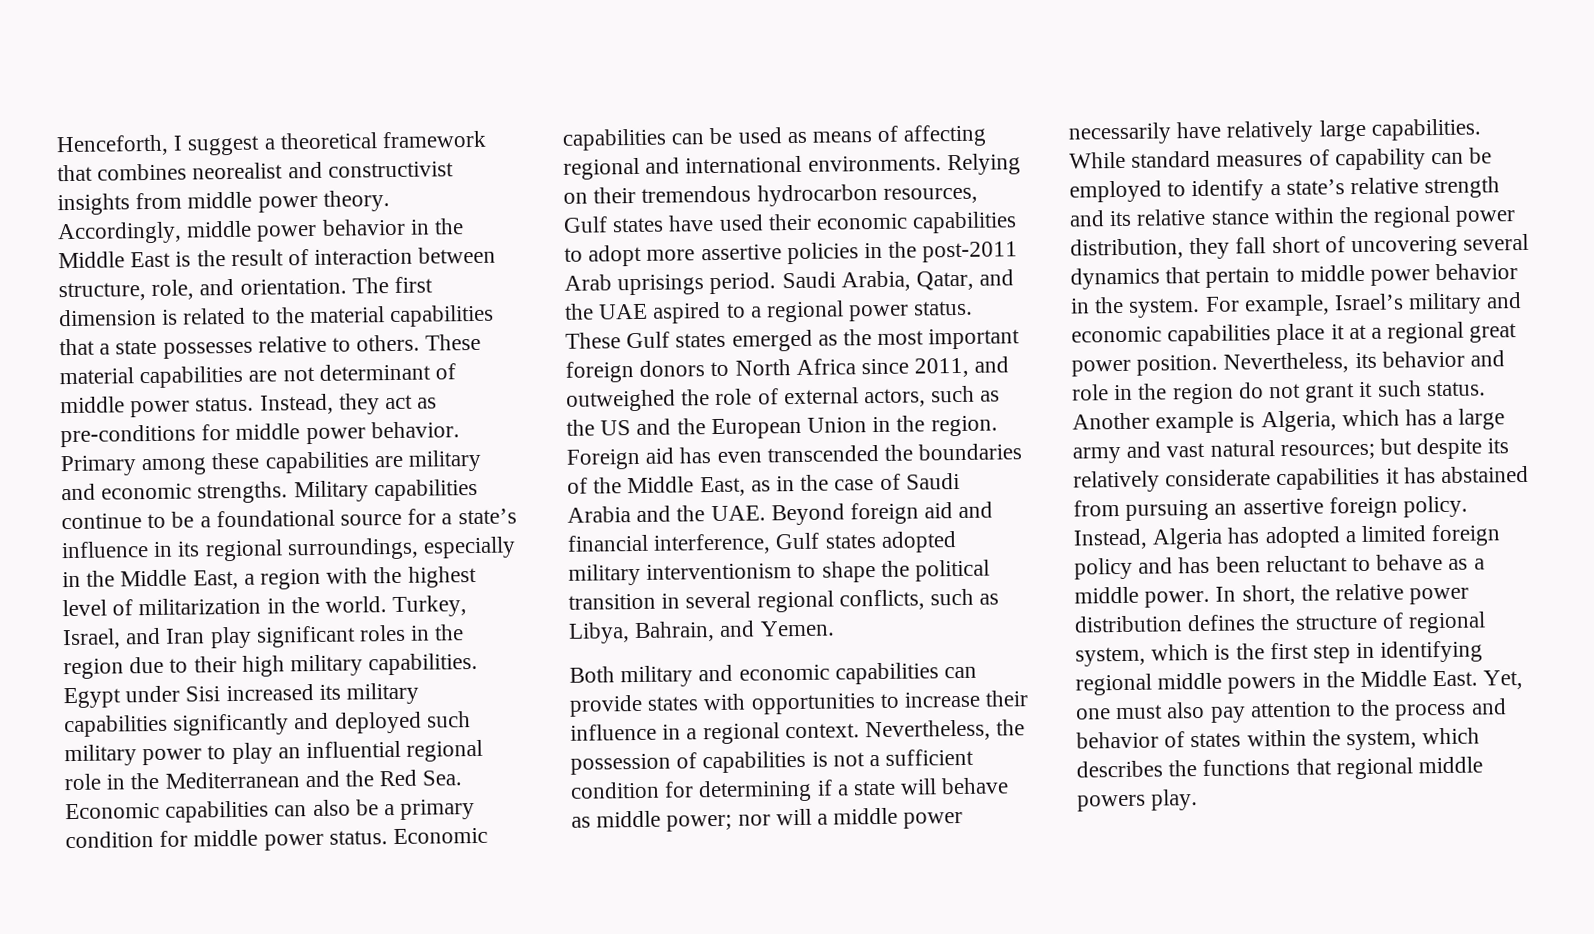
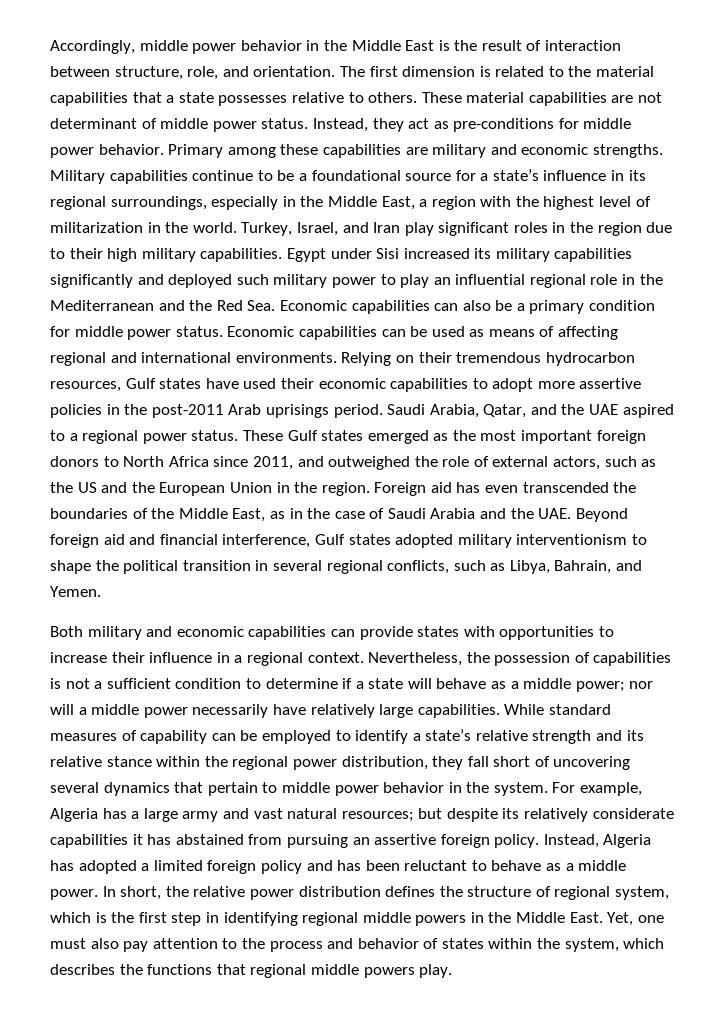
- Henceforth, I suggest a theoretical framework that combines neorealist and constructivist insights from middle power theory.
- Nevertheless, the possession of capabilities is not a sufficient condition for determining if a state will behave as middle power; nor will a middle power necessarily have relatively large capabilities.
+ Nevertheless, the possession of capabilities is not a sufficient condition to determine if a state will behave as a middle power; nor will a middle power necessarily have relatively large capabilities.
- For example, Israel’s military and economic capabilities place it at a regional great power position. Nevertheless, its behavior and role in the region do not grant it such status. Another example is Algeria, which has a large army and vast natural resources; but despite its relatively considerate capabilities it has abstained from pursuing an assertive foreign policy.
+ For example, Algeria has a large army and vast natural resources; but despite its relatively considerate capabilities it has abstained from pursuing an assertive foreign policy.

